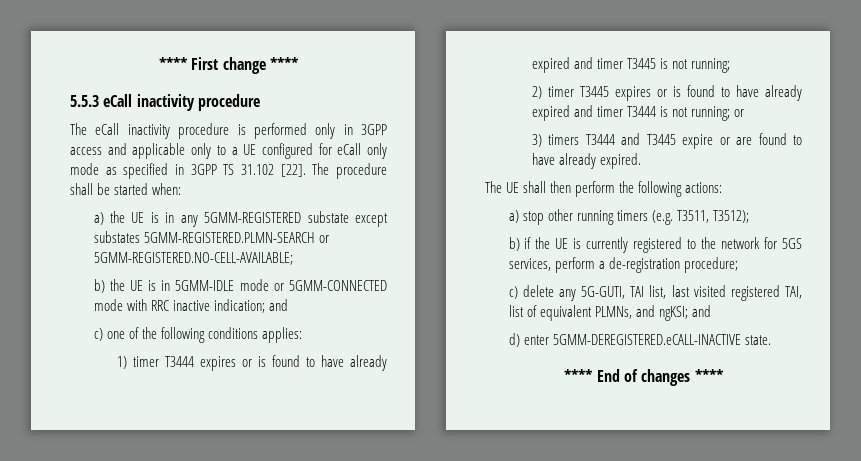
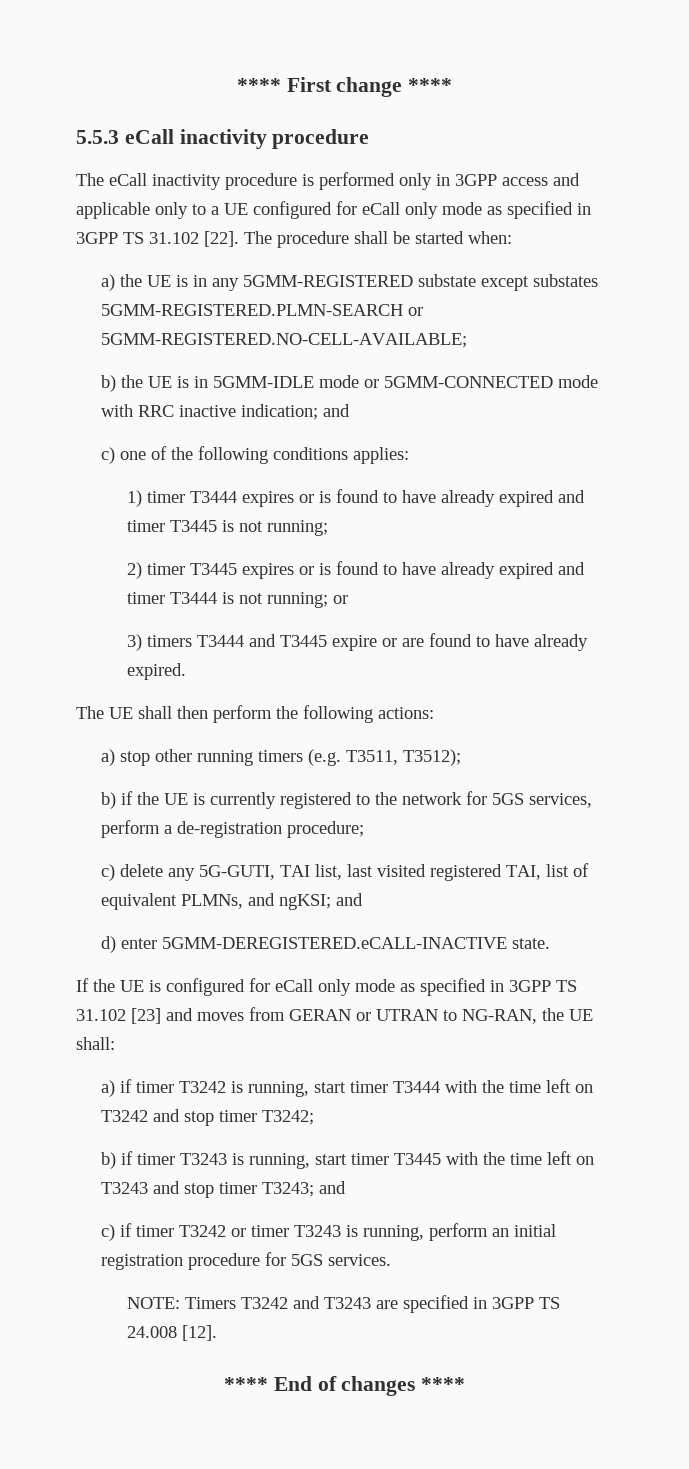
+ If the UE is configured for eCall only mode as specified in 3GPP TS 31.102 [23] and moves from GERAN or UTRAN to NG-RAN, the UE shall:
+ a) if timer T3242 is running, start timer T3444 with the time left on T3242 and stop timer T3242;
+ b) if timer T3243 is running, start timer T3445 with the time left on T3243 and stop timer T3243; and
+ c) if timer T3242 or timer T3243 is running, perform an initial registration procedure for 5GS services.
+ NOTE: Timers T3242 and T3243 are specified in 3GPP TS 24.008 [12].

